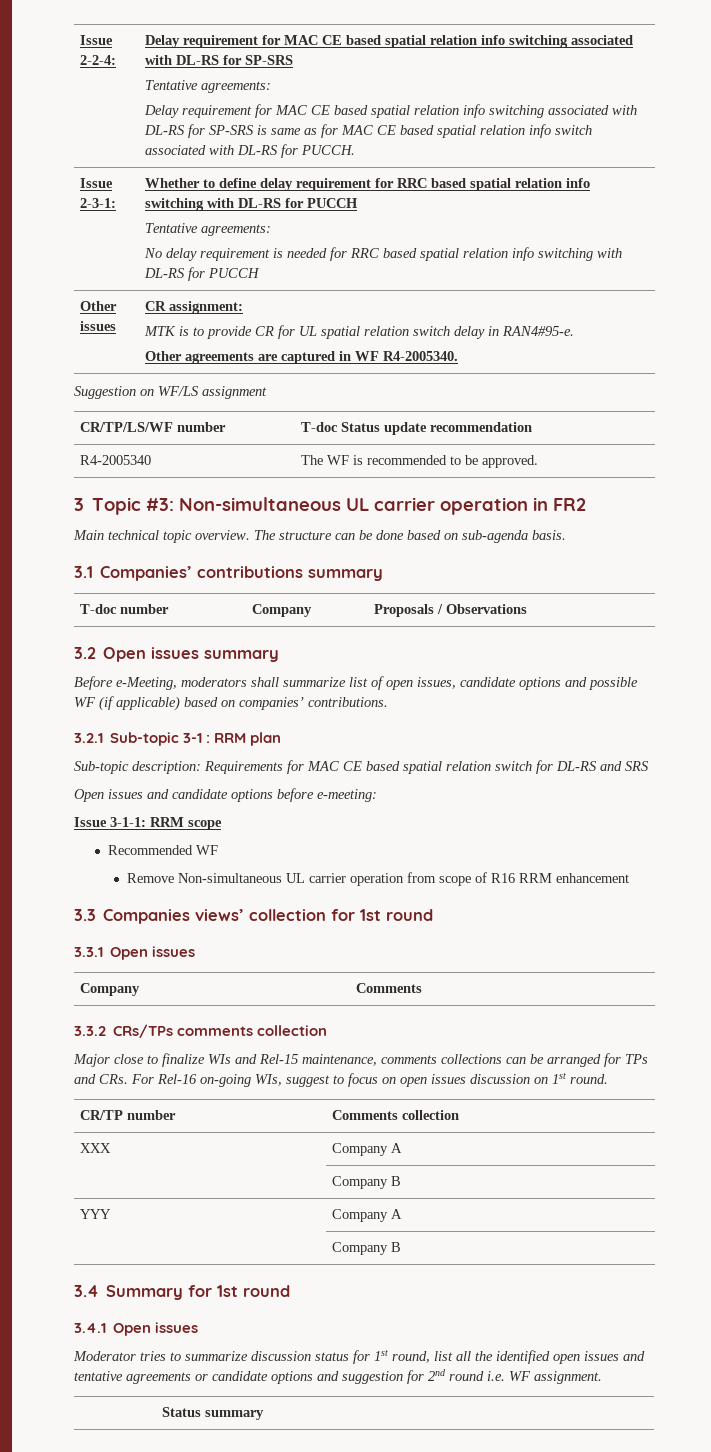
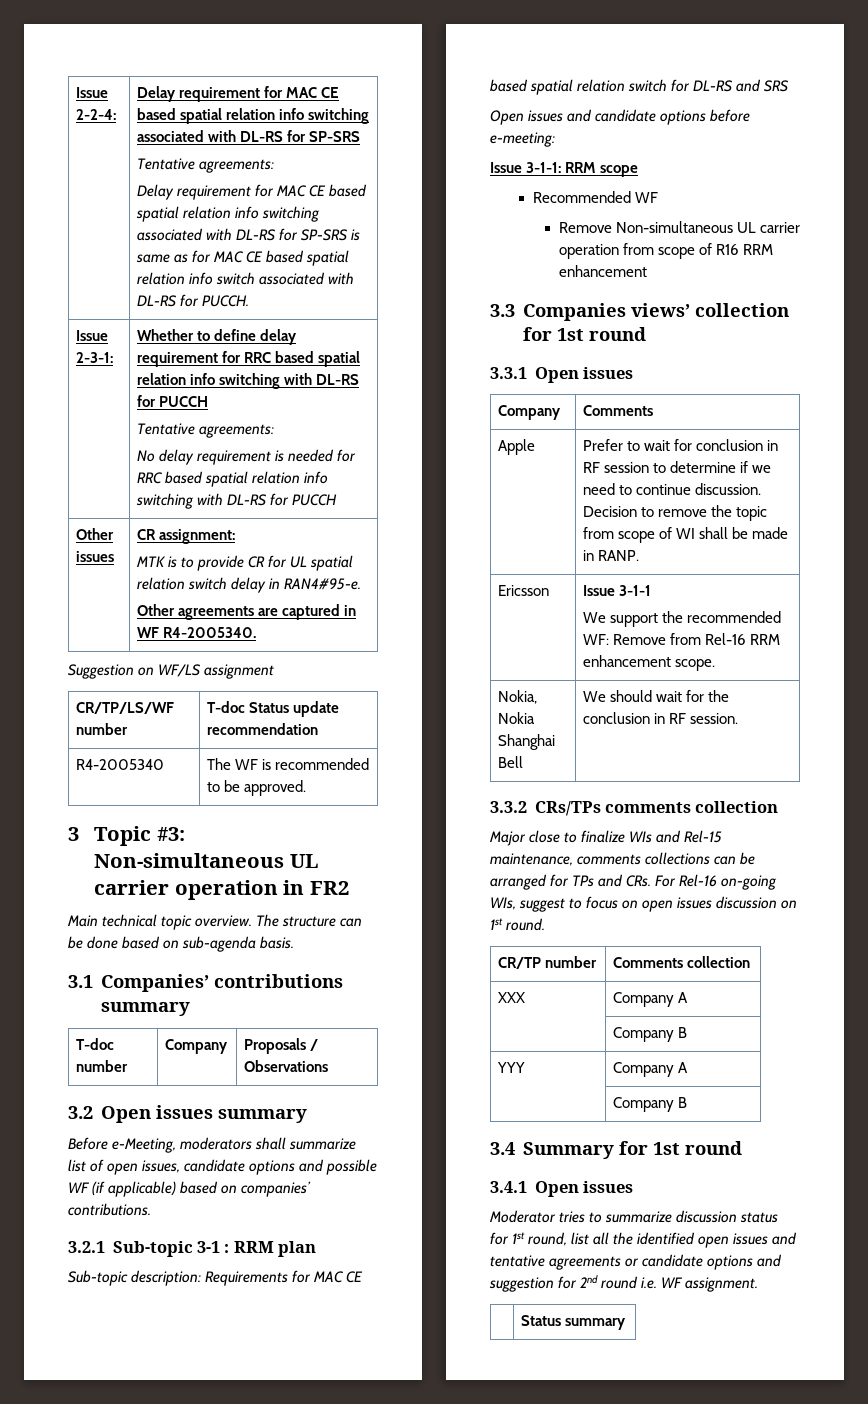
+ Apple | Prefer to wait for conclusion in RF session to determine if we need to continue discussion. Decision to remove the topic from scope of WI shall be made in RANP.
+ Ericsson | Issue 3-1-1
+ We support the recommended WF: Remove from Rel-16 RRM enhancement scope.
+ Nokia, Nokia Shanghai Bell | We should wait for the conclusion in RF session.

